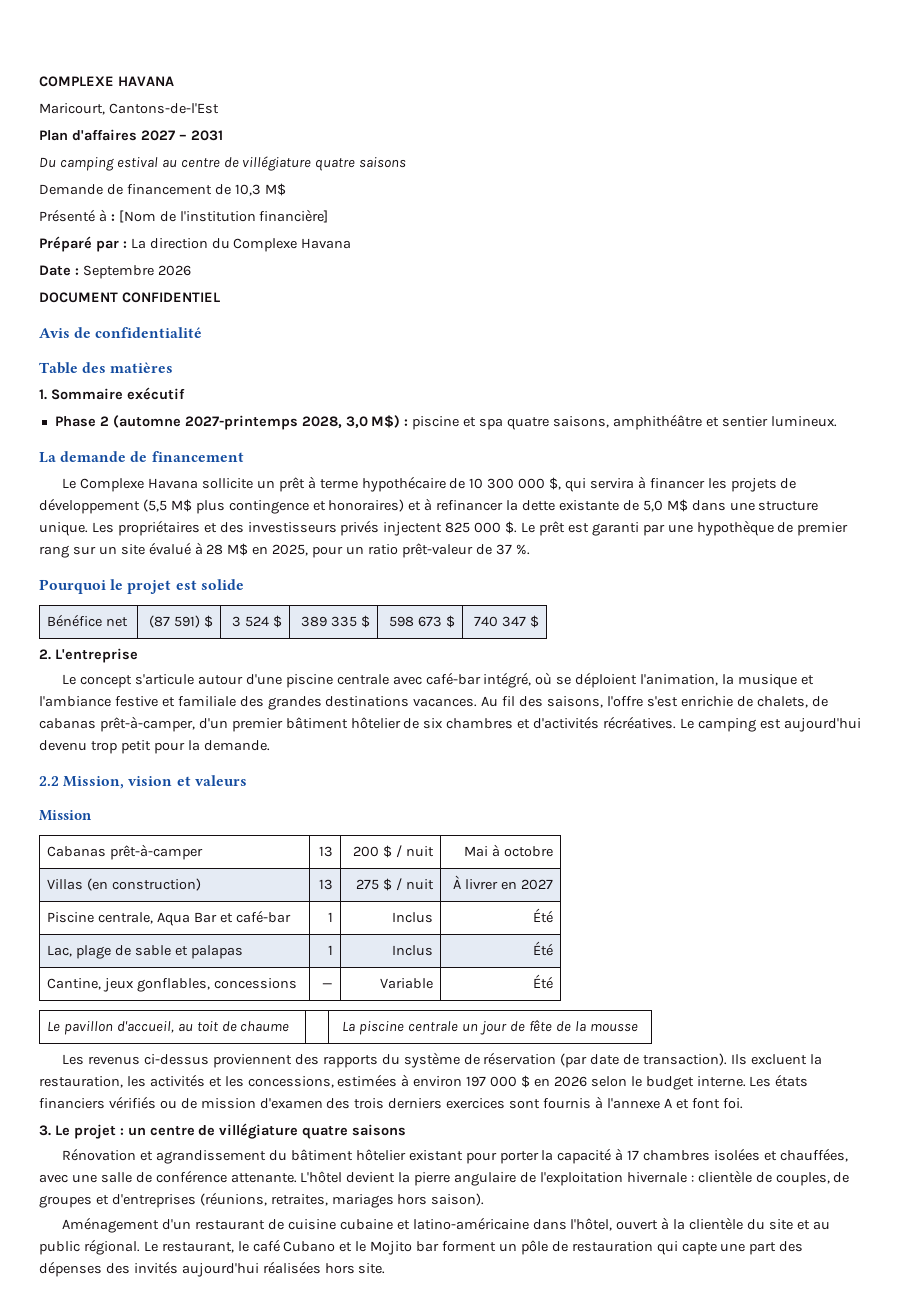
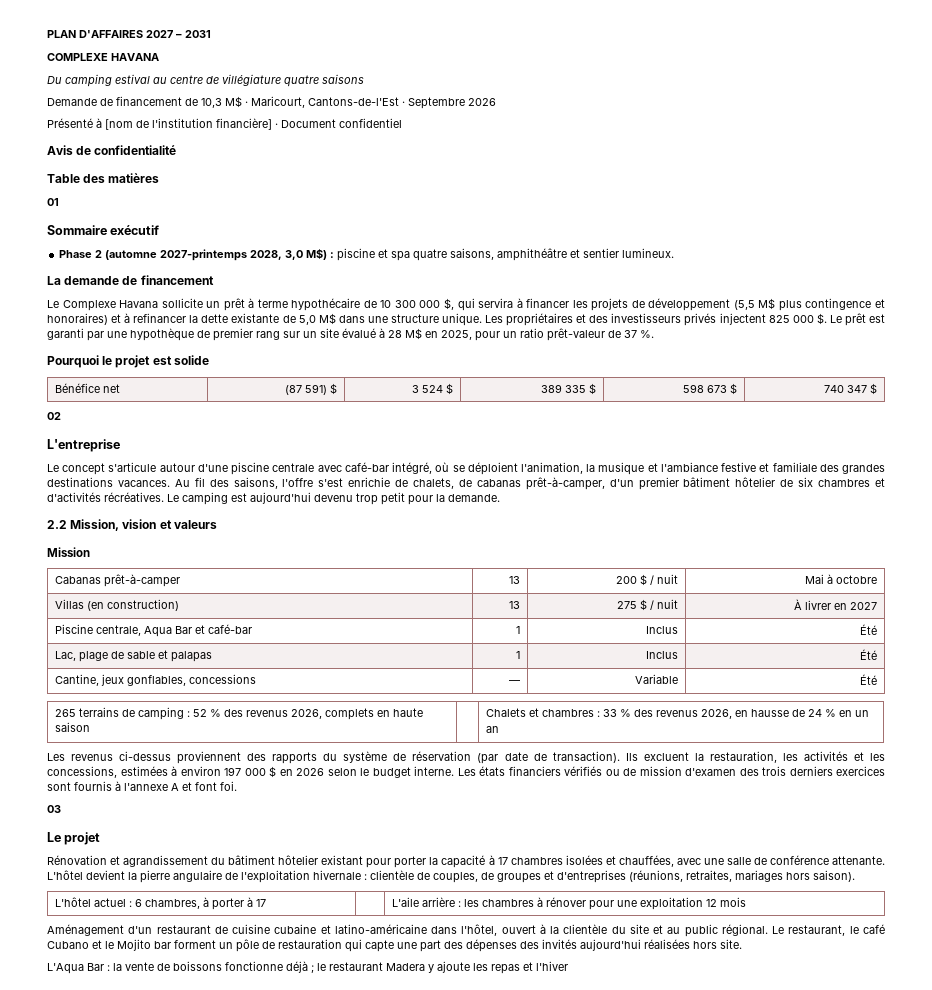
- COMPLEXE HAVANA
- Maricourt, Cantons-de-l'Est
- Plan d'affaires 2027 – 2031
+ PLAN D'AFFAIRES 2027 – 2031
+ COMPLEXE HAVANA
- Demande de financement de 10,3 M$
+ Demande de financement de 10,3 M$ · Maricourt, Cantons-de-l'Est · Septembre 2026
- Présenté à : [Nom de l'institution financière]
- Préparé par : La direction du Complexe Havana
- Date : Septembre 2026
- DOCUMENT CONFIDENTIEL
+ Présenté à [nom de l'institution financière] · Document confidentiel
- 1. Sommaire exécutif
+ 01
+ Sommaire exécutif
- 2. L'entreprise
+ 02
+ L'entreprise
- Le pavillon d'accueil, au toit de chaume | | La piscine centrale un jour de fête de la mousse
+ 265 terrains de camping : 52 % des revenus 2026, complets en haute saison | | Chalets et chambres : 33 % des revenus 2026, en hausse de 24 % en un an
- 3. Le projet : un centre de villégiature quatre saisons
+ 03
+ Le projet
+ L'hôtel actuel : 6 chambres, à porter à 17 | | L'aile arrière : les chambres à rénover pour une exploitation 12 mois
+ L'Aqua Bar : la vente de boissons fonctionne déjà ; le restaurant Madera y ajoute les repas et l'hiver

